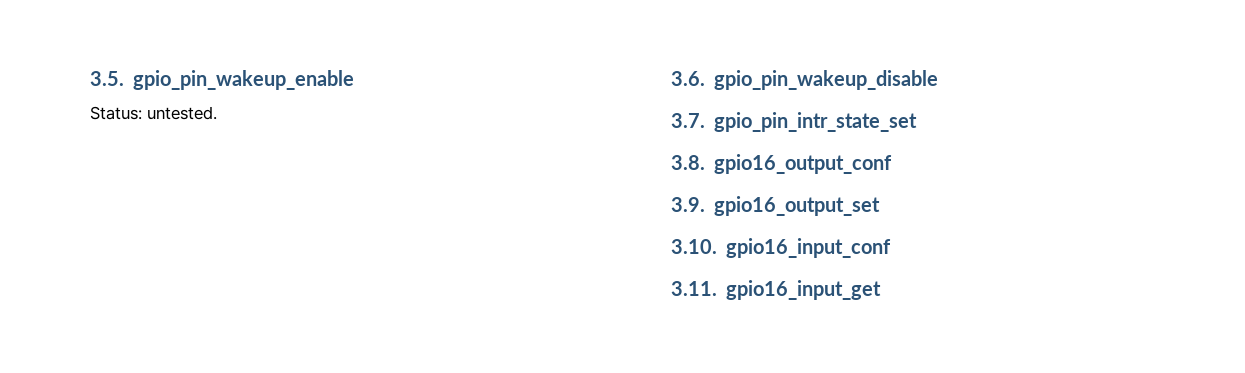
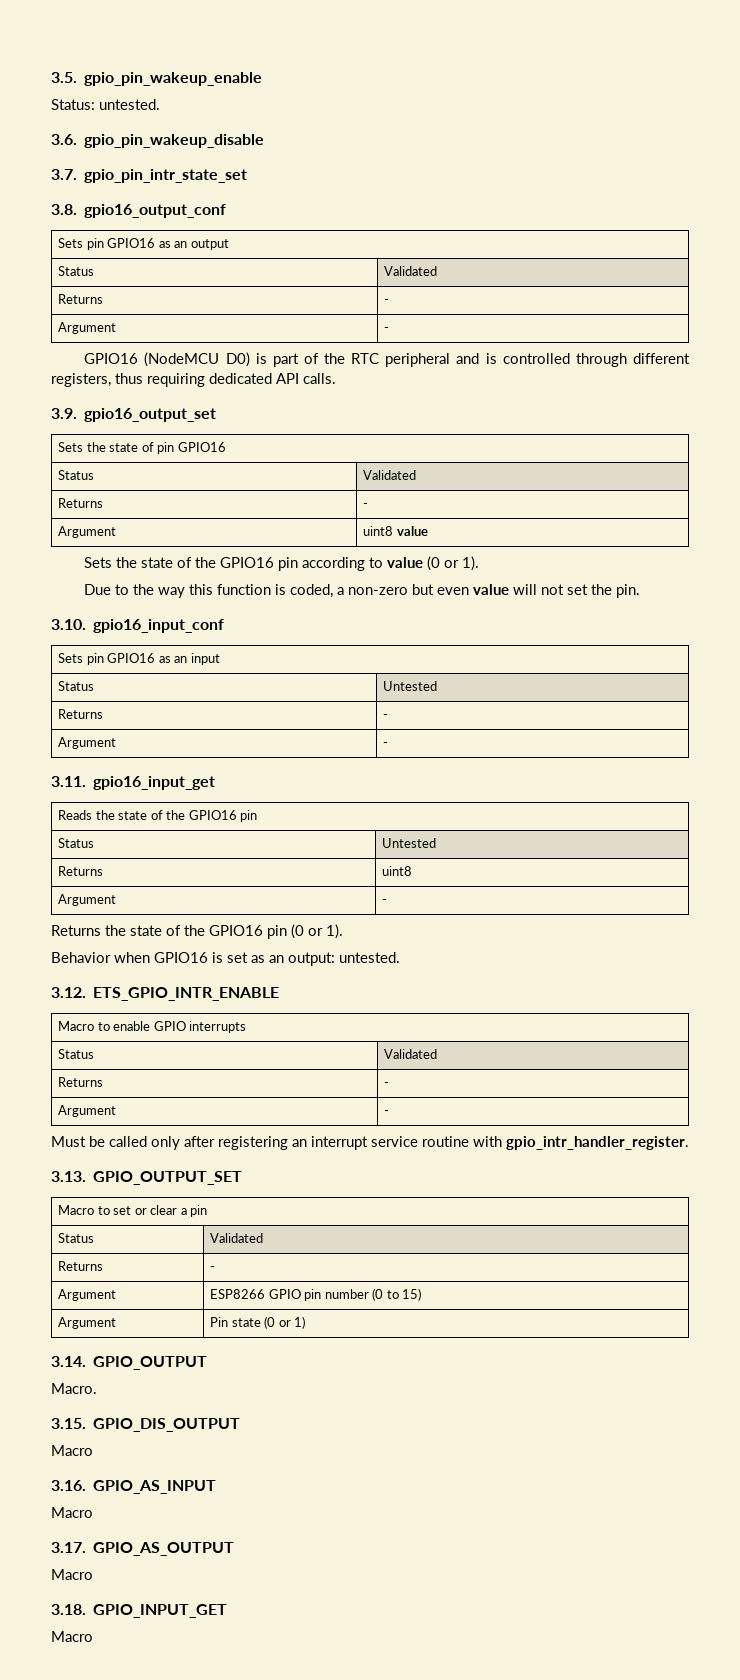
+ Sets pin GPIO16 as an output
+ Status | Validated
+ Returns | -
+ Argument | -
+ GPIO16 (NodeMCU D0) is part of the RTC peripheral and is controlled through different registers, thus requiring dedicated API calls.
  3.9. gpio16_output_set
+ Sets the state of pin GPIO16
+ Status | Validated
+ Returns | -
+ Argument | uint8 value
+ Sets the state of the GPIO16 pin according to value (0 or 1).
+ Due to the way this function is coded, a non-zero but even value will not set the pin.
  3.10. gpio16_input_conf
+ Sets pin GPIO16 as an input
+ Status | Untested
+ Returns | -
+ Argument | -
  3.11. gpio16_input_get
+ Reads the state of the GPIO16 pin
+ Status | Untested
+ Returns | uint8
+ Argument | -
+ Returns the state of the GPIO16 pin (0 or 1).
+ Behavior when GPIO16 is set as an output: untested.
+ 3.12. ETS_GPIO_INTR_ENABLE
+ Macro to enable GPIO interrupts
+ Status | Validated
+ Returns | -
+ Argument | -
+ Must be called only after registering an interrupt service routine with gpio_intr_handler_register.
+ 3.13. GPIO_OUTPUT_SET
+ Macro to set or clear a pin
+ Status | Validated
+ Returns | -
+ Argument | ESP8266 GPIO pin number (0 to 15)
+ Argument | Pin state (0 or 1)
+ 3.14. GPIO_OUTPUT
+ Macro.
+ 3.15. GPIO_DIS_OUTPUT
+ Macro
+ 3.16. GPIO_AS_INPUT
+ Macro
+ 3.17. GPIO_AS_OUTPUT
+ Macro
+ 3.18. GPIO_INPUT_GET
+ Macro

